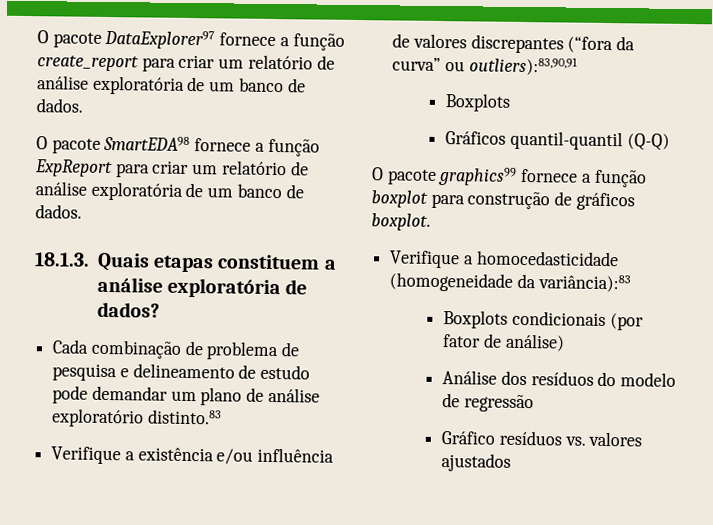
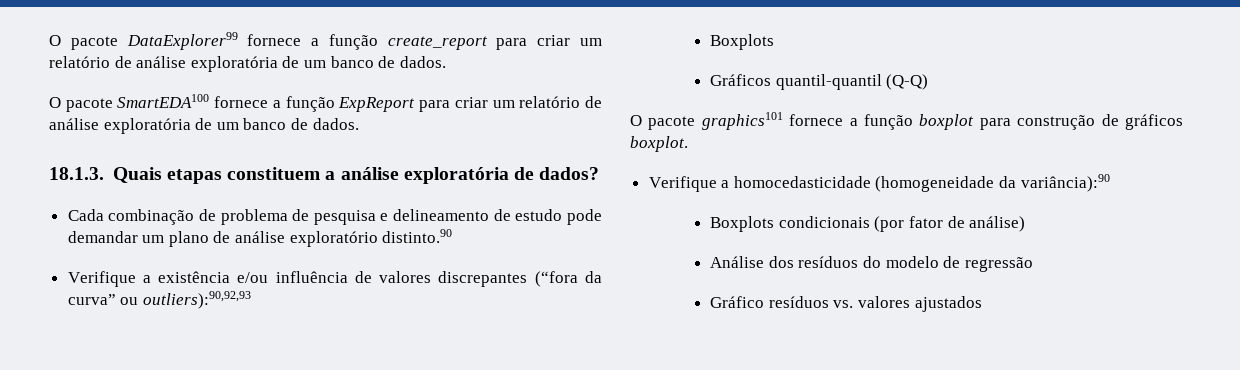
- O pacote DataExplorer97 fornece a função create_report para criar um relatório de análise exploratória de um banco de dados.
+ O pacote DataExplorer99 fornece a função create_report para criar um relatório de análise exploratória de um banco de dados.
- O pacote SmartEDA98 fornece a função ExpReport para criar um relatório de análise exploratória de um banco de dados.
+ O pacote SmartEDA100 fornece a função ExpReport para criar um relatório de análise exploratória de um banco de dados.
- Cada combinação de problema de pesquisa e delineamento de estudo pode demandar um plano de análise exploratório distinto.83
+ Cada combinação de problema de pesquisa e delineamento de estudo pode demandar um plano de análise exploratório distinto.90
- Verifique a existência e/ou influência de valores discrepantes (“fora da curva” ou outliers):83,90,91
+ Verifique a existência e/ou influência de valores discrepantes (“fora da curva” ou outliers):90,92,93
- O pacote graphics99 fornece a função boxplot para construção de gráficos boxplot.
+ O pacote graphics101 fornece a função boxplot para construção de gráficos boxplot.
- Verifique a homocedasticidade (homogeneidade da variância):83
+ Verifique a homocedasticidade (homogeneidade da variância):90

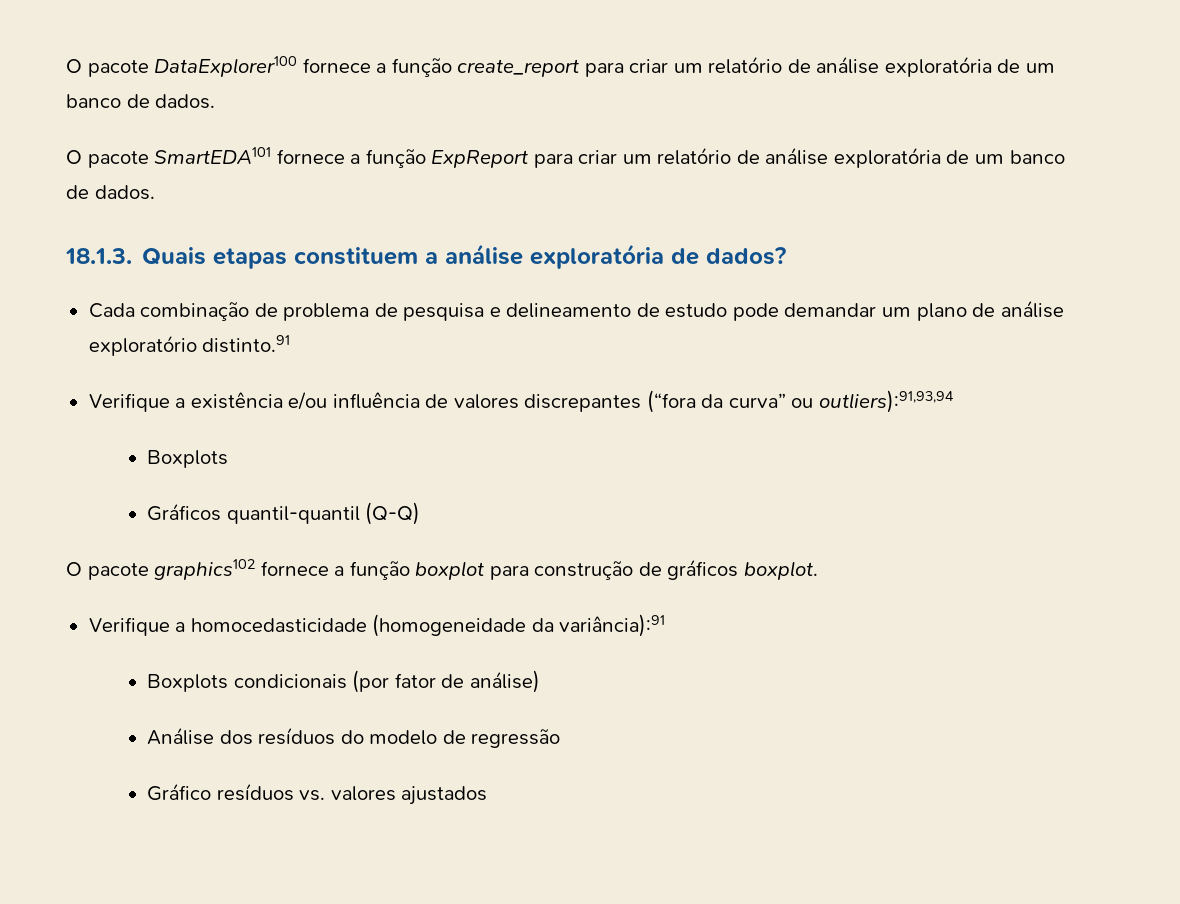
- O pacote DataExplorer99 fornece a função create_report para criar um relatório de análise exploratória de um banco de dados.
+ O pacote DataExplorer100 fornece a função create_report para criar um relatório de análise exploratória de um banco de dados.
- O pacote SmartEDA100 fornece a função ExpReport para criar um relatório de análise exploratória de um banco de dados.
+ O pacote SmartEDA101 fornece a função ExpReport para criar um relatório de análise exploratória de um banco de dados.
- Cada combinação de problema de pesquisa e delineamento de estudo pode demandar um plano de análise exploratório distinto.90
+ Cada combinação de problema de pesquisa e delineamento de estudo pode demandar um plano de análise exploratório distinto.91
- Verifique a existência e/ou influência de valores discrepantes (“fora da curva” ou outliers):90,92,93
+ Verifique a existência e/ou influência de valores discrepantes (“fora da curva” ou outliers):91,93,94
- O pacote graphics101 fornece a função boxplot para construção de gráficos boxplot.
+ O pacote graphics102 fornece a função boxplot para construção de gráficos boxplot.
- Verifique a homocedasticidade (homogeneidade da variância):90
+ Verifique a homocedasticidade (homogeneidade da variância):91

